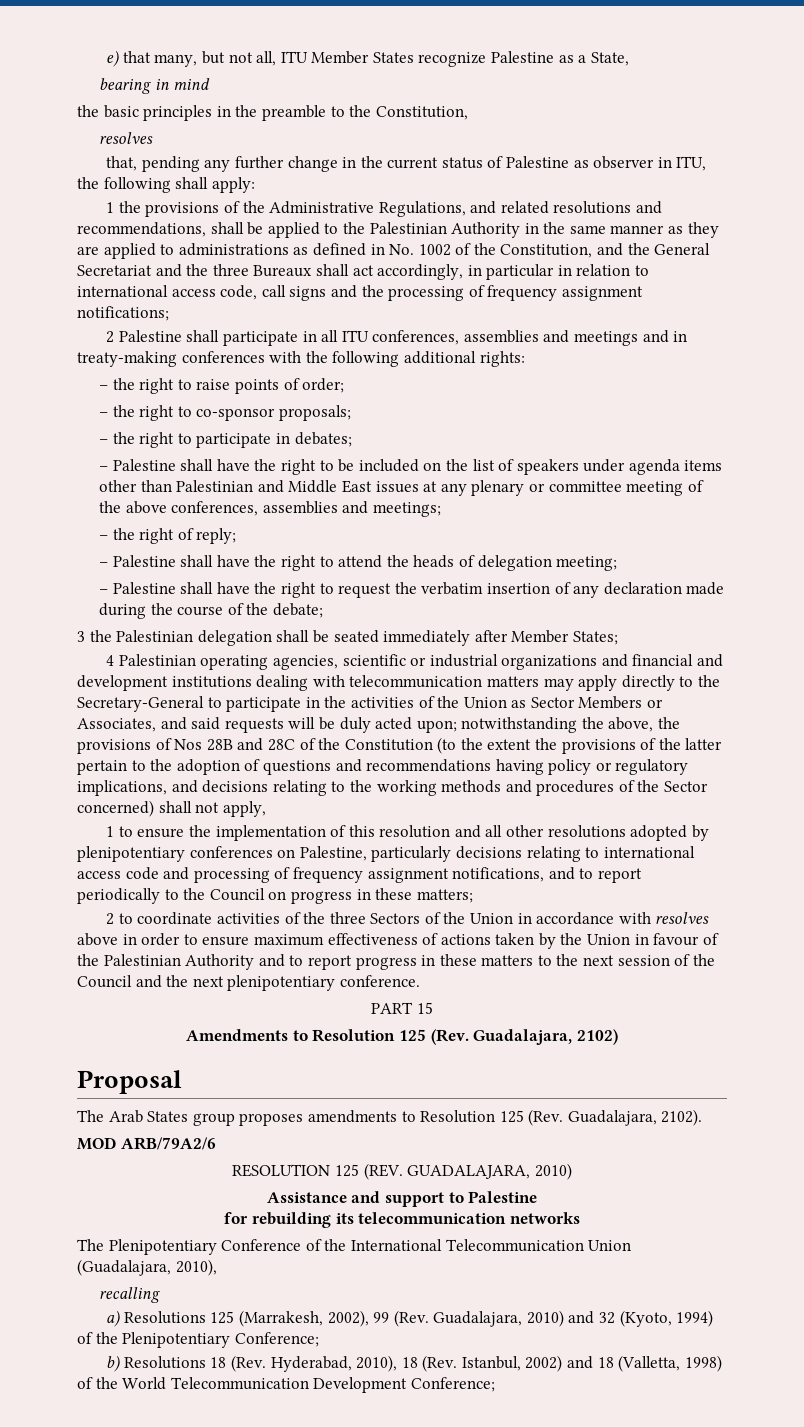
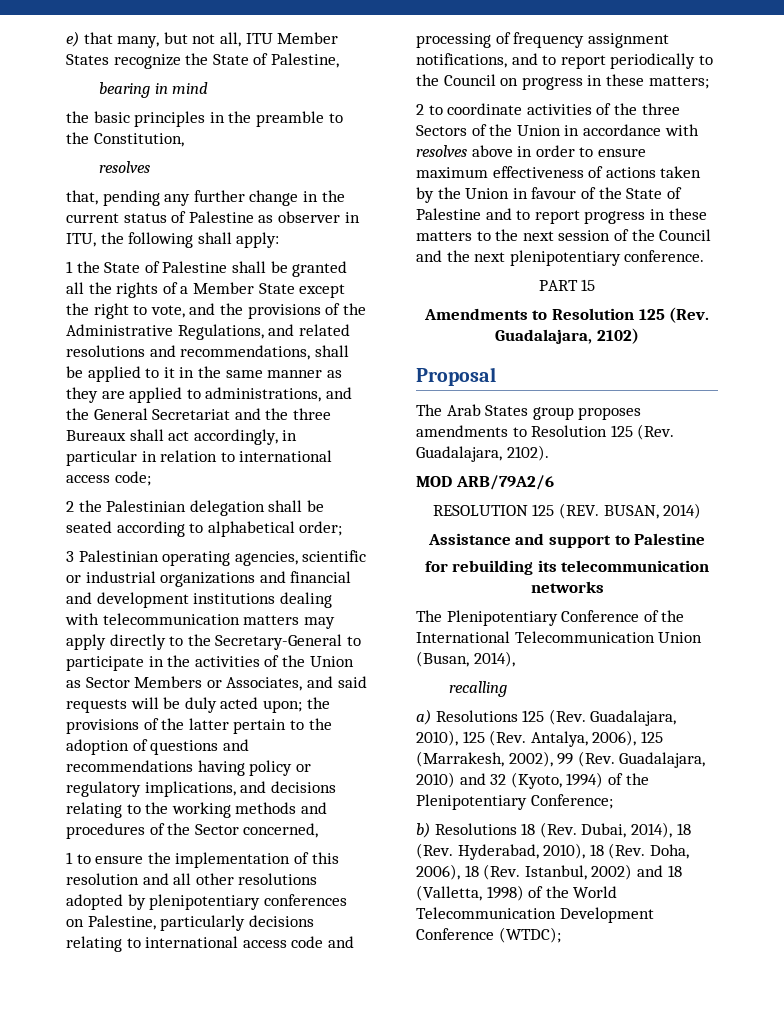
- e) that many, but not all, ITU Member States recognize Palestine as a State,
+ e) that many, but not all, ITU Member States recognize the State of Palestine,
- 1 the provisions of the Administrative Regulations, and related resolutions and recommendations, shall be applied to the Palestinian Authority in the same manner as they are applied to administrations as defined in No. 1002 of the Constitution, and the General Secretariat and the three Bureaux shall act accordingly, in particular in relation to international access code, call signs and the processing of frequency assignment notifications;
- 2 Palestine shall participate in all ITU conferences, assemblies and meetings and in treaty-making conferences with the following additional rights:
- – the right to raise points of order;
- – the right to co-sponsor proposals;
- – the right to participate in debates;
- – Palestine shall have the right to be included on the list of speakers under agenda items other than Palestinian and Middle East issues at any plenary or committee meeting of the above conferences, assemblies and meetings;
- – the right of reply;
- – Palestine shall have the right to attend the heads of delegation meeting;
- – Palestine shall have the right to request the verbatim insertion of any declaration made during the course of the debate;
- 3 the Palestinian delegation shall be seated immediately after Member States;
- 4 Palestinian operating agencies, scientific or industrial organizations and financial and development institutions dealing with telecommunication matters may apply directly to the Secretary-General to participate in the activities of the Union as Sector Members or Associates, and said requests will be duly acted upon;
+ 1 the State of Palestine shall be granted all the rights of a Member State except the right to vote, and the provisions of the Administrative Regulations, and related resolutions and recommendations, shall be applied to it in the same manner as they are applied to administrations, and the General Secretariat and the three Bureaux shall act accordingly, in particular in relation to international access code;
+ 2 the Palestinian delegation shall be seated according to alphabetical order;
+ 3 Palestinian operating agencies, scientific or industrial organizations and financial and development institutions dealing with telecommunication matters may apply directly to the Secretary-General to participate in the activities of the Union as Sector Members or Associates, and said requests will be duly acted upon;
- notwithstanding the above, the provisions of Nos 28B and 28C of the Constitution (to the extent the provisions of the latter pertain to the adoption of questions and recommendations having policy or regulatory implications, and decisions relating to the working methods and procedures of the Sector concerned) shall not apply,
+ the provisions of the latter pertain to the adoption of questions and recommendations having policy or regulatory implications, and decisions relating to the working methods and procedures of the Sector concerned,
- 2 to coordinate activities of the three Sectors of the Union in accordance with resolves above in order to ensure maximum effectiveness of actions taken by the Union in favour of the Palestinian Authority and to report progress in these matters to the next session of the Council and the next plenipotentiary conference.
+ 2 to coordinate activities of the three Sectors of the Union in accordance with resolves above in order to ensure maximum effectiveness of actions taken by the Union in favour of the State of Palestine and to report progress in these matters to the next session of the Council and the next plenipotentiary conference.
- RESOLUTION 125 (REV. GUADALAJARA, 2010)
+ RESOLUTION 125 (REV. BUSAN, 2014)
- The Plenipotentiary Conference of the International Telecommunication Union (Guadalajara, 2010),
+ The Plenipotentiary Conference of the International Telecommunication Union (Busan, 2014),
- a) Resolutions 125 (Marrakesh, 2002), 99 (Rev. Guadalajara, 2010) and 32 (Kyoto, 1994) of the Plenipotentiary Conference;
+ a) Resolutions 125 (Rev. Guadalajara, 2010), 125 (Rev. Antalya, 2006), 125 (Marrakesh, 2002), 99 (Rev. Guadalajara, 2010) and 32 (Kyoto, 1994) of the Plenipotentiary Conference;
- b) Resolutions 18 (Rev. Hyderabad, 2010), 18 (Rev. Istanbul, 2002) and 18 (Valletta, 1998) of the World Telecommunication Development Conference;
+ b) Resolutions 18 (Rev. Dubai, 2014), 18 (Rev. Hyderabad, 2010), 18 (Rev. Doha, 2006), 18 (Rev. Istanbul, 2002) and 18 (Valletta, 1998) of the World Telecommunication Development Conference (WTDC);

